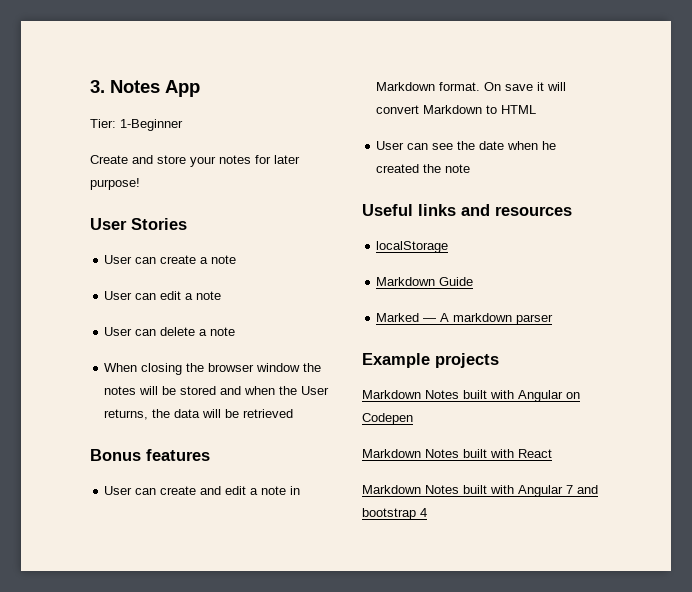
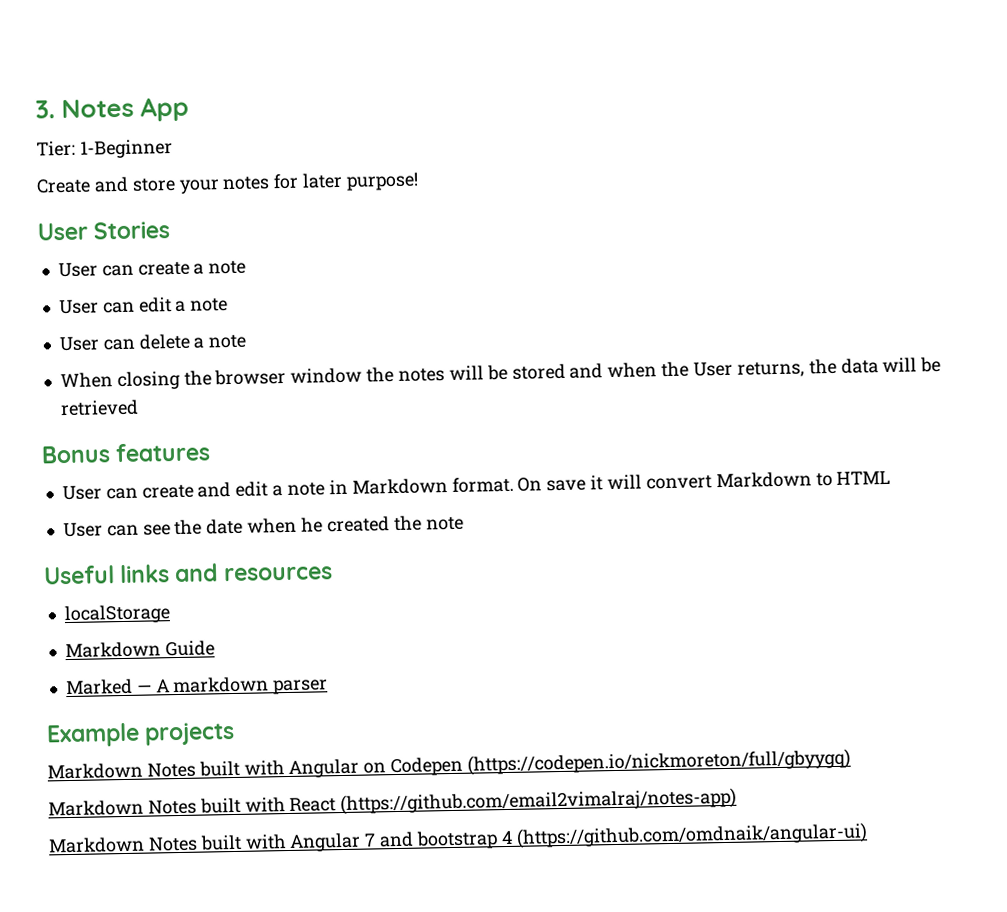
- Markdown Notes built with Angular on Codepen
+ Markdown Notes built with Angular on Codepen (https://codepen.io/nickmoreton/full/gbyygq)
- Markdown Notes built with React
+ Markdown Notes built with React (https://github.com/email2vimalraj/notes-app)
- Markdown Notes built with Angular 7 and bootstrap 4
+ Markdown Notes built with Angular 7 and bootstrap 4 (https://github.com/omdnaik/angular-ui)

